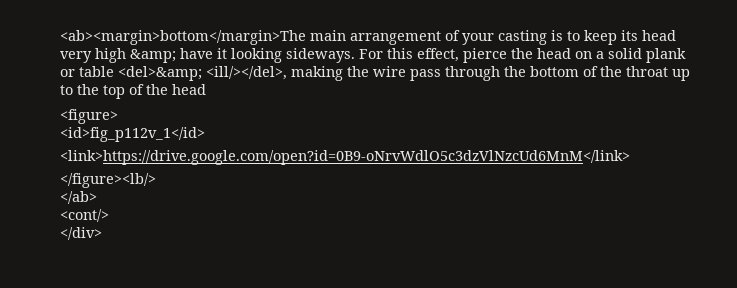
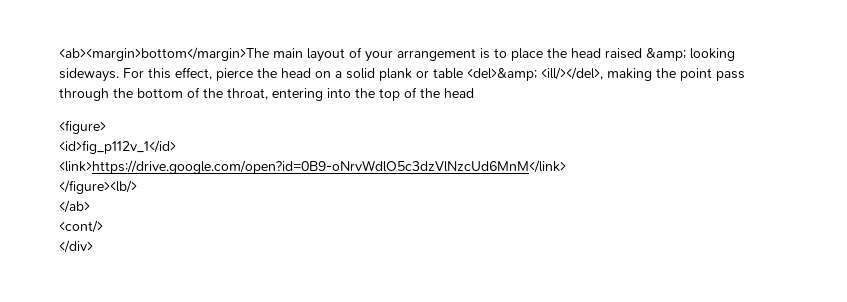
- <ab><margin>bottom</margin>The main arrangement of your casting is to keep its head very high &amp; have it looking sideways.
+ <ab><margin>bottom</margin>The main layout of your arrangement is to place the head raised &amp; looking sideways.
- For this effect, pierce the head on a solid plank or table <del>&amp; <ill/></del>, making the wire pass through the bottom of the throat up to the top of the head
+ For this effect, pierce the head on a solid plank or table <del>&amp; <ill/></del>, making the point pass through the bottom of the throat, entering into the top of the head

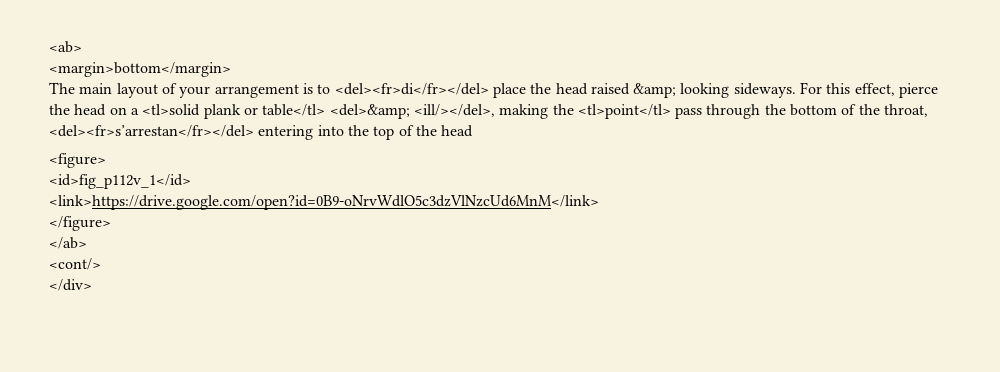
- <ab><margin>bottom</margin>The main layout of your arrangement is to place the head raised &amp; looking sideways.
+ <ab>
+ <margin>bottom</margin>
+ The main layout of your arrangement is to <del><fr>di</fr></del> place the head raised &amp; looking sideways.
- For this effect, pierce the head on a solid plank or table <del>&amp; <ill/></del>, making the point pass through the bottom of the throat, entering into the top of the head
+ For this effect, pierce the head on a <tl>solid plank or table</tl> <del>&amp; <ill/></del>, making the <tl>point</tl> pass through the bottom of the throat, <del><fr>s’arrestan</fr></del> entering into the top of the head
- </figure><lb/>
+ </figure>

